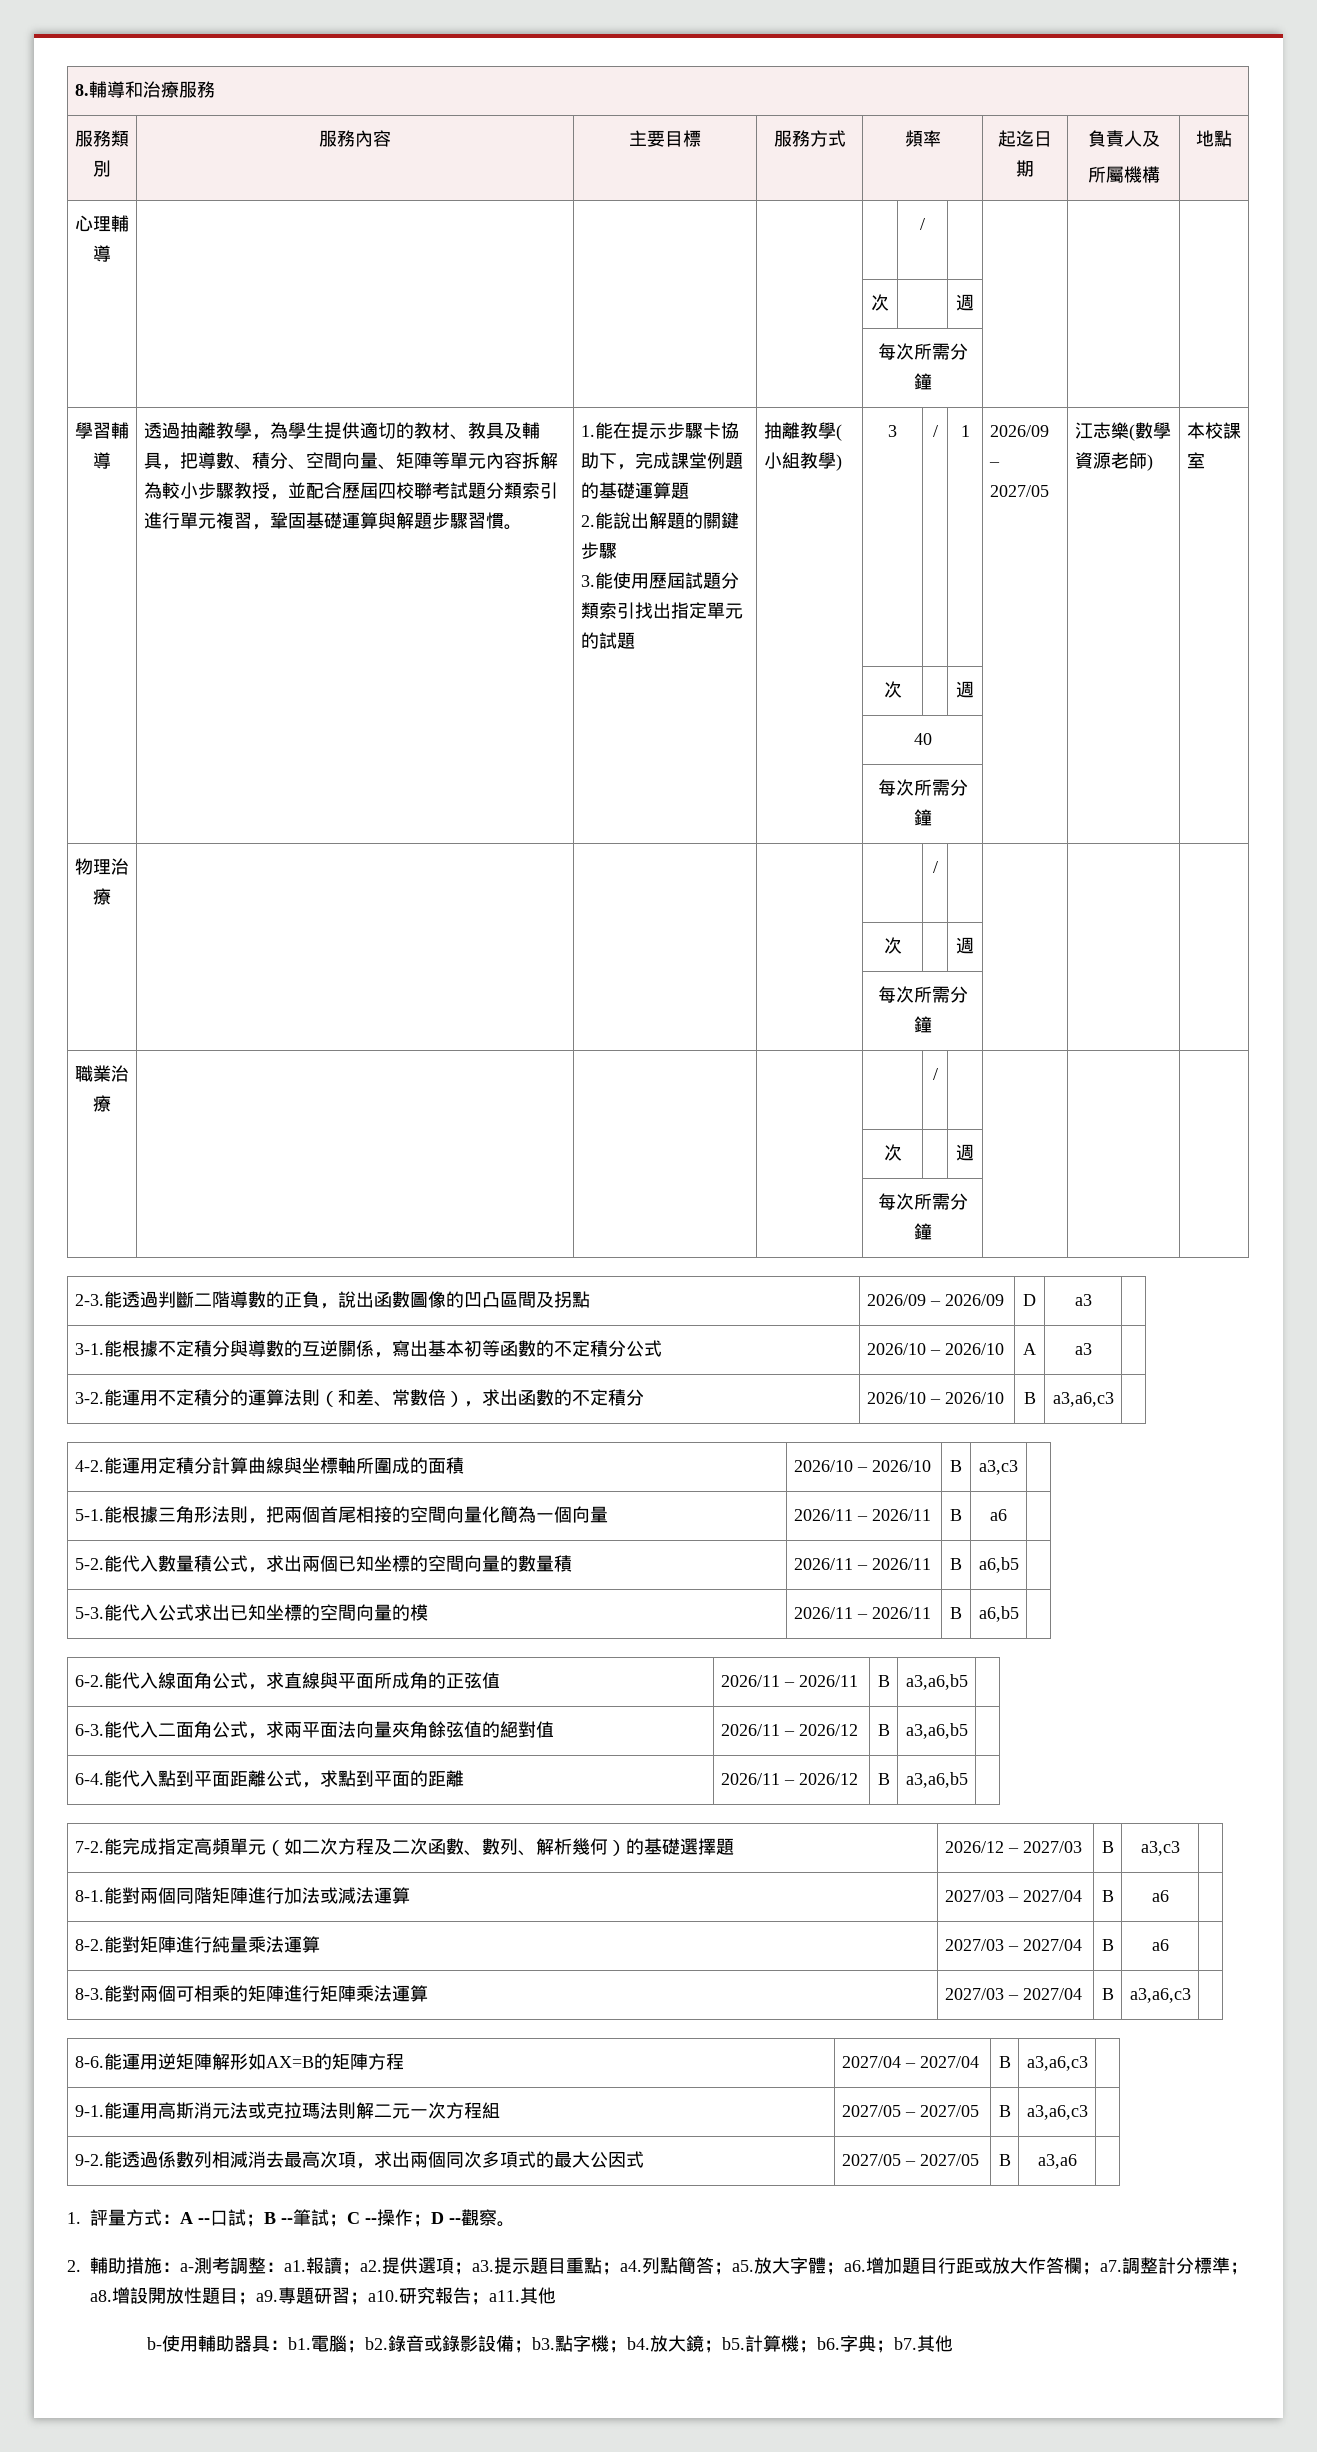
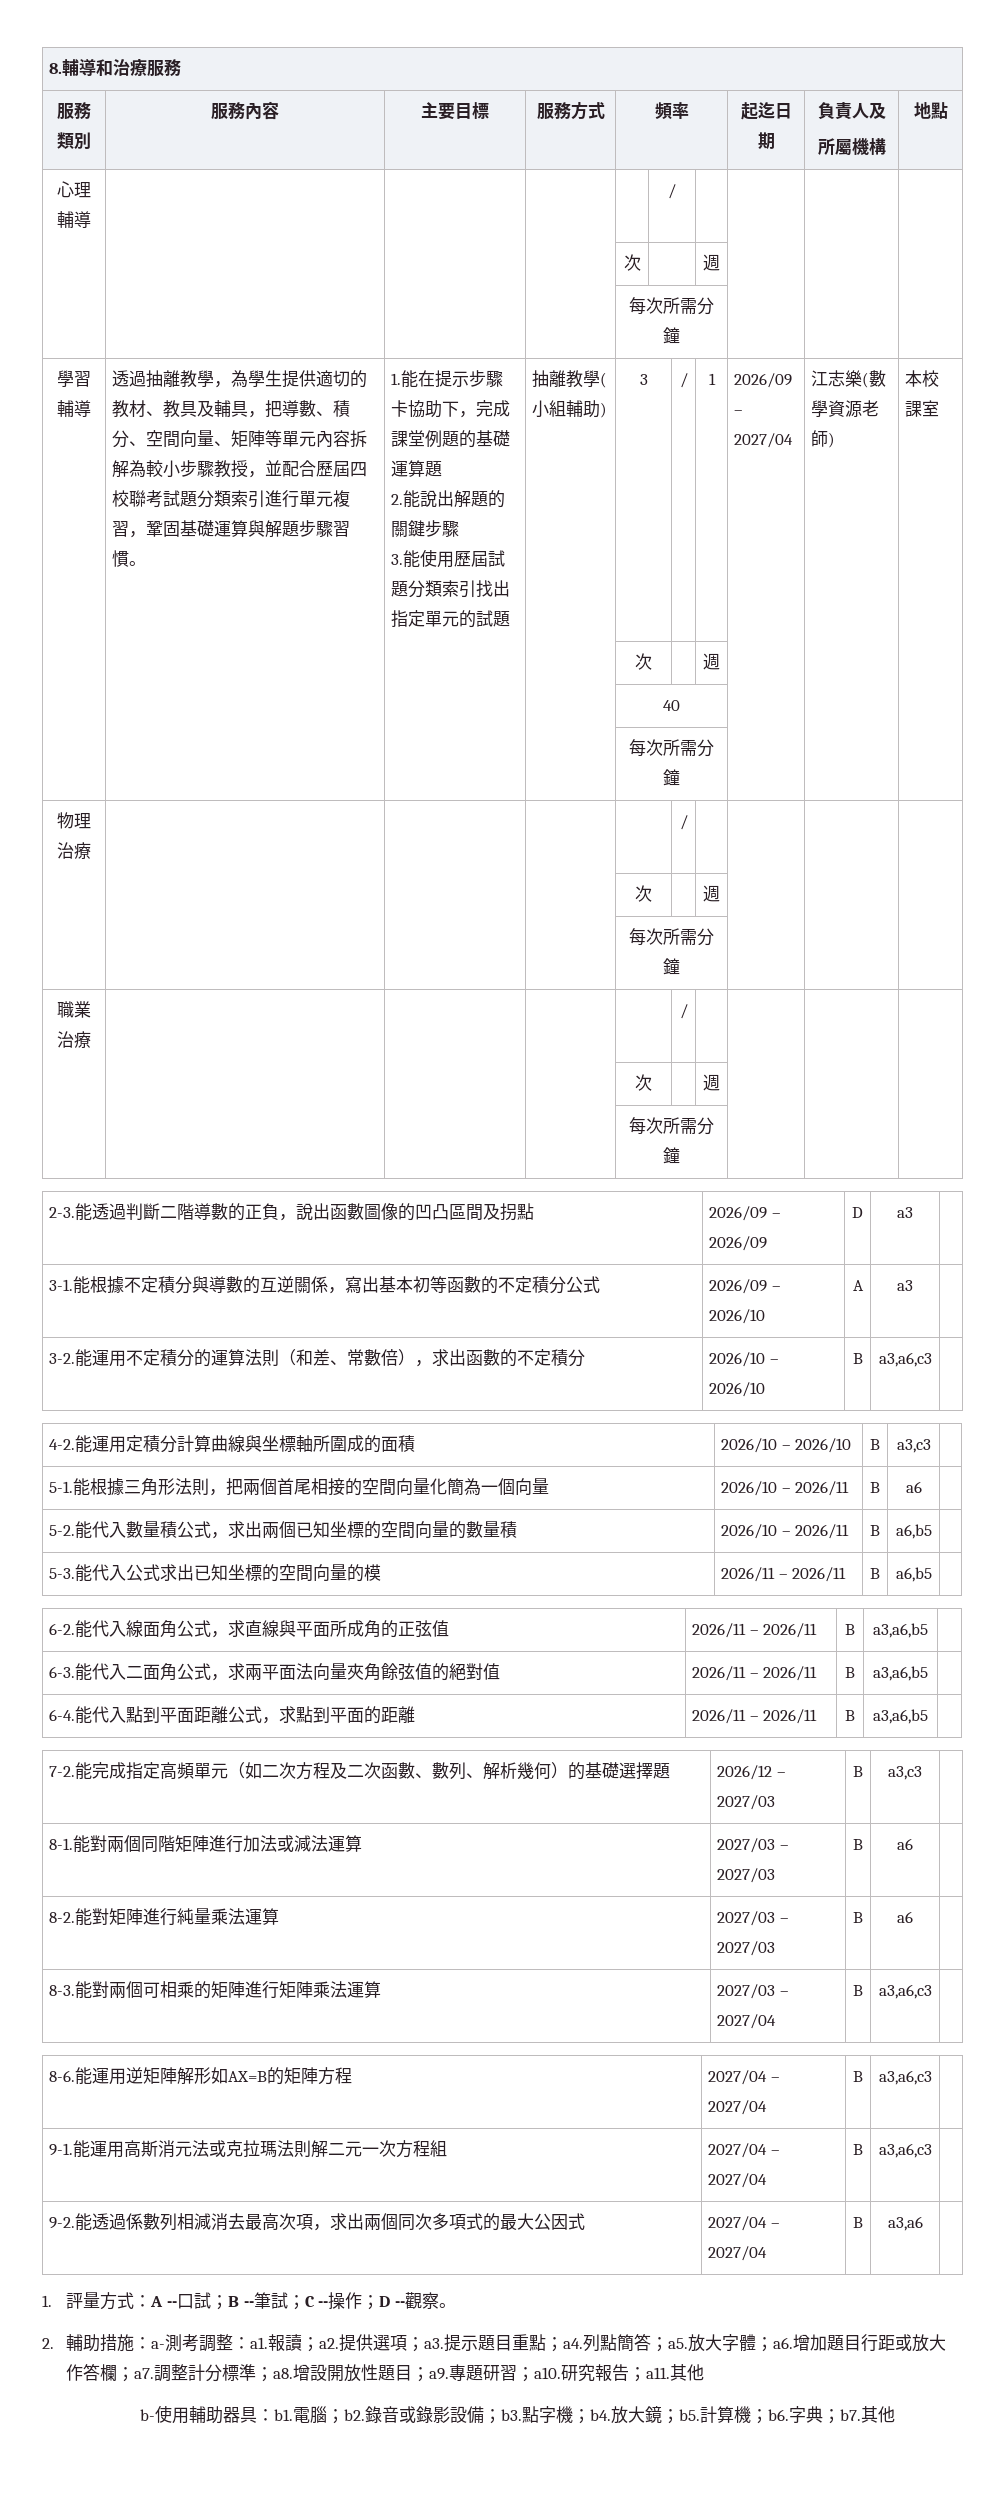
- 抽離教學(小組教學)
+ 抽離教學(小組輔助)
- 2026/09 – 2027/05
+ 2026/09 – 2027/04
- 3-1.能根據不定積分與導數的互逆關係，寫出基本初等函數的不定積分公式 | 2026/10 – 2026/10 | A | a3 |
+ 3-1.能根據不定積分與導數的互逆關係，寫出基本初等函數的不定積分公式 | 2026/09 – 2026/10 | A | a3 |
- 5-1.能根據三角形法則，把兩個首尾相接的空間向量化簡為一個向量 | 2026/11 – 2026/11 | B | a6 |
+ 5-1.能根據三角形法則，把兩個首尾相接的空間向量化簡為一個向量 | 2026/10 – 2026/11 | B | a6 |
- 5-2.能代入數量積公式，求出兩個已知坐標的空間向量的數量積 | 2026/11 – 2026/11 | B | a6,b5 |
+ 5-2.能代入數量積公式，求出兩個已知坐標的空間向量的數量積 | 2026/10 – 2026/11 | B | a6,b5 |
- 6-3.能代入二面角公式，求兩平面法向量夾角餘弦值的絕對值 | 2026/11 – 2026/12 | B | a3,a6,b5 |
+ 6-3.能代入二面角公式，求兩平面法向量夾角餘弦值的絕對值 | 2026/11 – 2026/11 | B | a3,a6,b5 |
- 6-4.能代入點到平面距離公式，求點到平面的距離 | 2026/11 – 2026/12 | B | a3,a6,b5 |
+ 6-4.能代入點到平面距離公式，求點到平面的距離 | 2026/11 – 2026/11 | B | a3,a6,b5 |
- 8-1.能對兩個同階矩陣進行加法或減法運算 | 2027/03 – 2027/04 | B | a6 |
+ 8-1.能對兩個同階矩陣進行加法或減法運算 | 2027/03 – 2027/03 | B | a6 |
- 8-2.能對矩陣進行純量乘法運算 | 2027/03 – 2027/04 | B | a6 |
+ 8-2.能對矩陣進行純量乘法運算 | 2027/03 – 2027/03 | B | a6 |
- 9-1.能運用高斯消元法或克拉瑪法則解二元一次方程組 | 2027/05 – 2027/05 | B | a3,a6,c3 |
+ 9-1.能運用高斯消元法或克拉瑪法則解二元一次方程組 | 2027/04 – 2027/04 | B | a3,a6,c3 |
- 9-2.能透過係數列相減消去最高次項，求出兩個同次多項式的最大公因式 | 2027/05 – 2027/05 | B | a3,a6 |
+ 9-2.能透過係數列相減消去最高次項，求出兩個同次多項式的最大公因式 | 2027/04 – 2027/04 | B | a3,a6 |

